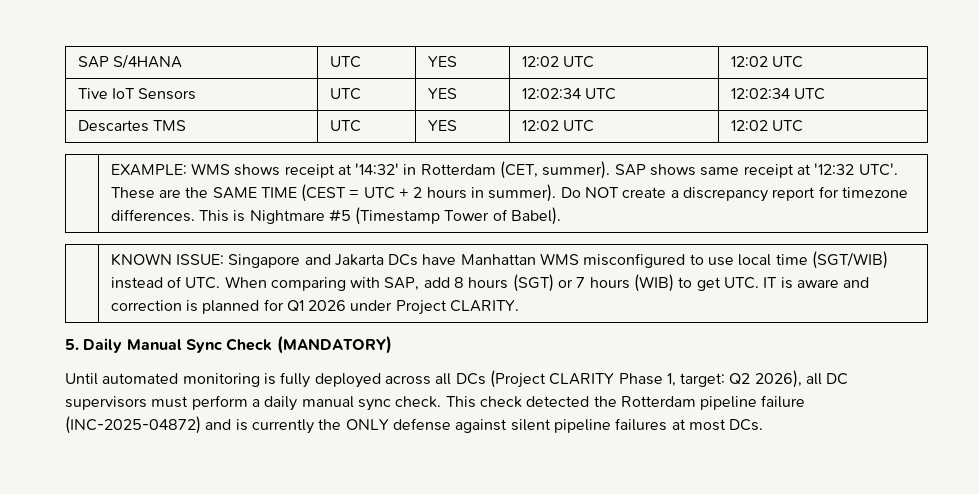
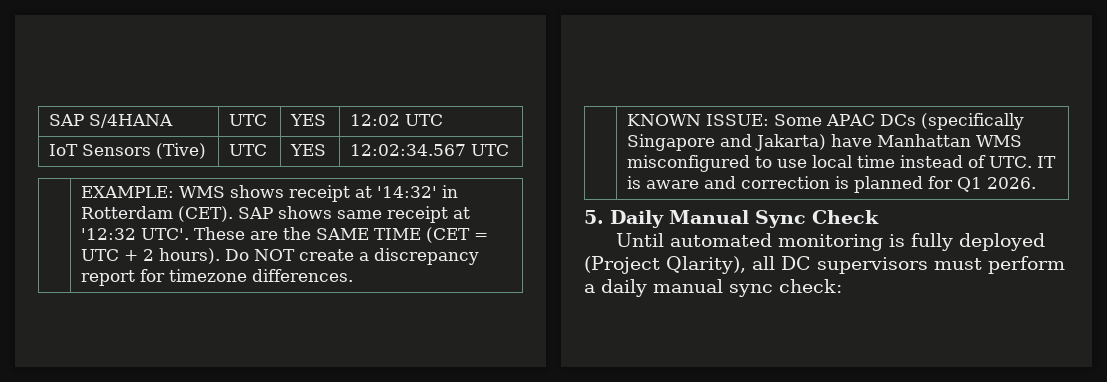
- SAP S/4HANA | UTC | YES | 12:02 UTC | 12:02 UTC
- Tive IoT Sensors | UTC | YES | 12:02:34 UTC | 12:02:34 UTC
- Descartes TMS | UTC | YES | 12:02 UTC | 12:02 UTC
+ SAP S/4HANA | UTC | YES | 12:02 UTC
+ IoT Sensors (Tive) | UTC | YES | 12:02:34.567 UTC
- EXAMPLE: WMS shows receipt at '14:32' in Rotterdam (CET, summer).
+ EXAMPLE: WMS shows receipt at '14:32' in Rotterdam (CET).
- These are the SAME TIME (CEST = UTC + 2 hours in summer).
+ These are the SAME TIME (CET = UTC + 2 hours).
- Do NOT create a discrepancy report for timezone differences. This is Nightmare #5 (Timestamp Tower of Babel).
- | KNOWN ISSUE: Singapore and Jakarta DCs have Manhattan WMS misconfigured to use local time (SGT/WIB) instead of UTC. When comparing with SAP, add 8 hours (SGT) or 7 hours (WIB) to get UTC. IT is aware and correction is planned for Q1 2026 under Project CLARITY.
+ Do NOT create a discrepancy report for timezone differences.
+ | KNOWN ISSUE: Some APAC DCs (specifically Singapore and Jakarta) have Manhattan WMS misconfigured to use local time instead of UTC. IT is aware and correction is planned for Q1 2026.
- 5. Daily Manual Sync Check (MANDATORY)
+ 5. Daily Manual Sync Check
- Until automated monitoring is fully deployed across all DCs (Project CLARITY Phase 1, target: Q2 2026), all DC supervisors must perform a daily manual sync check. This check detected the Rotterdam pipeline failure (INC-2025-04872) and is currently the ONLY defense against silent pipeline failures at most DCs.
+ Until automated monitoring is fully deployed (Project Qlarity), all DC supervisors must perform a daily manual sync check:

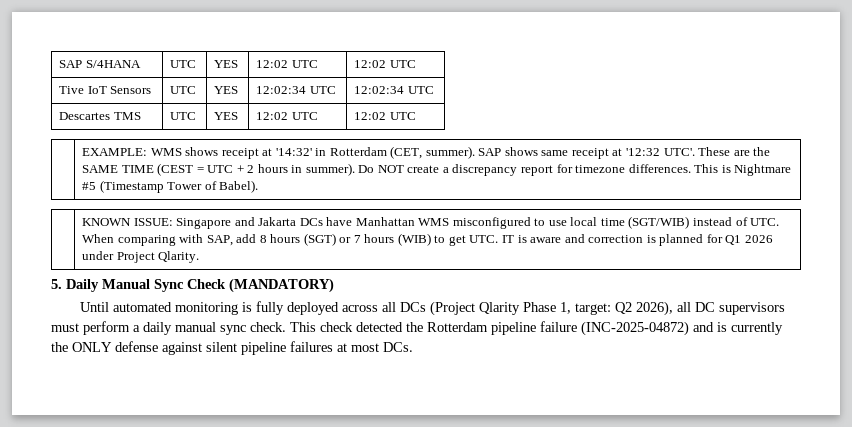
- SAP S/4HANA | UTC | YES | 12:02 UTC
- IoT Sensors (Tive) | UTC | YES | 12:02:34.567 UTC
+ SAP S/4HANA | UTC | YES | 12:02 UTC | 12:02 UTC
+ Tive IoT Sensors | UTC | YES | 12:02:34 UTC | 12:02:34 UTC
+ Descartes TMS | UTC | YES | 12:02 UTC | 12:02 UTC
- EXAMPLE: WMS shows receipt at '14:32' in Rotterdam (CET).
+ EXAMPLE: WMS shows receipt at '14:32' in Rotterdam (CET, summer).
- These are the SAME TIME (CET = UTC + 2 hours).
+ These are the SAME TIME (CEST = UTC + 2 hours in summer).
- Do NOT create a discrepancy report for timezone differences.
- | KNOWN ISSUE: Some APAC DCs (specifically Singapore and Jakarta) have Manhattan WMS misconfigured to use local time instead of UTC. IT is aware and correction is planned for Q1 2026.
+ Do NOT create a discrepancy report for timezone differences. This is Nightmare #5 (Timestamp Tower of Babel).
+ | KNOWN ISSUE: Singapore and Jakarta DCs have Manhattan WMS misconfigured to use local time (SGT/WIB) instead of UTC. When comparing with SAP, add 8 hours (SGT) or 7 hours (WIB) to get UTC. IT is aware and correction is planned for Q1 2026 under Project Qlarity.
- 5. Daily Manual Sync Check
+ 5. Daily Manual Sync Check (MANDATORY)
- Until automated monitoring is fully deployed (Project Qlarity), all DC supervisors must perform a daily manual sync check:
+ Until automated monitoring is fully deployed across all DCs (Project Qlarity Phase 1, target: Q2 2026), all DC supervisors must perform a daily manual sync check. This check detected the Rotterdam pipeline failure (INC-2025-04872) and is currently the ONLY defense against silent pipeline failures at most DCs.

